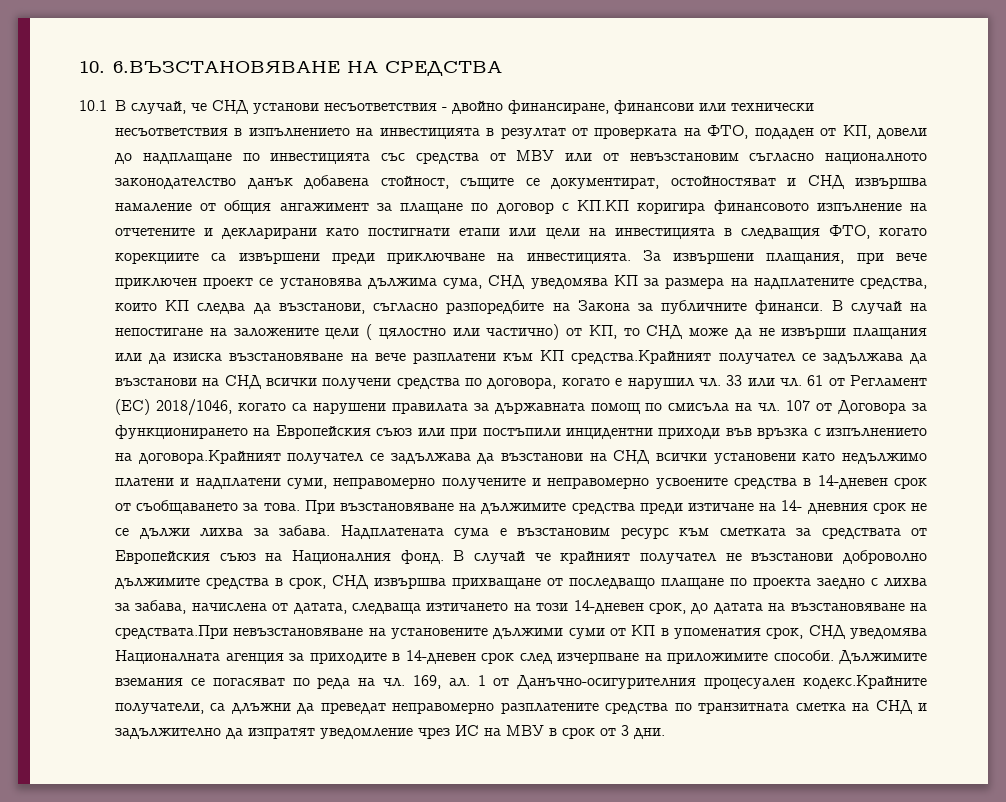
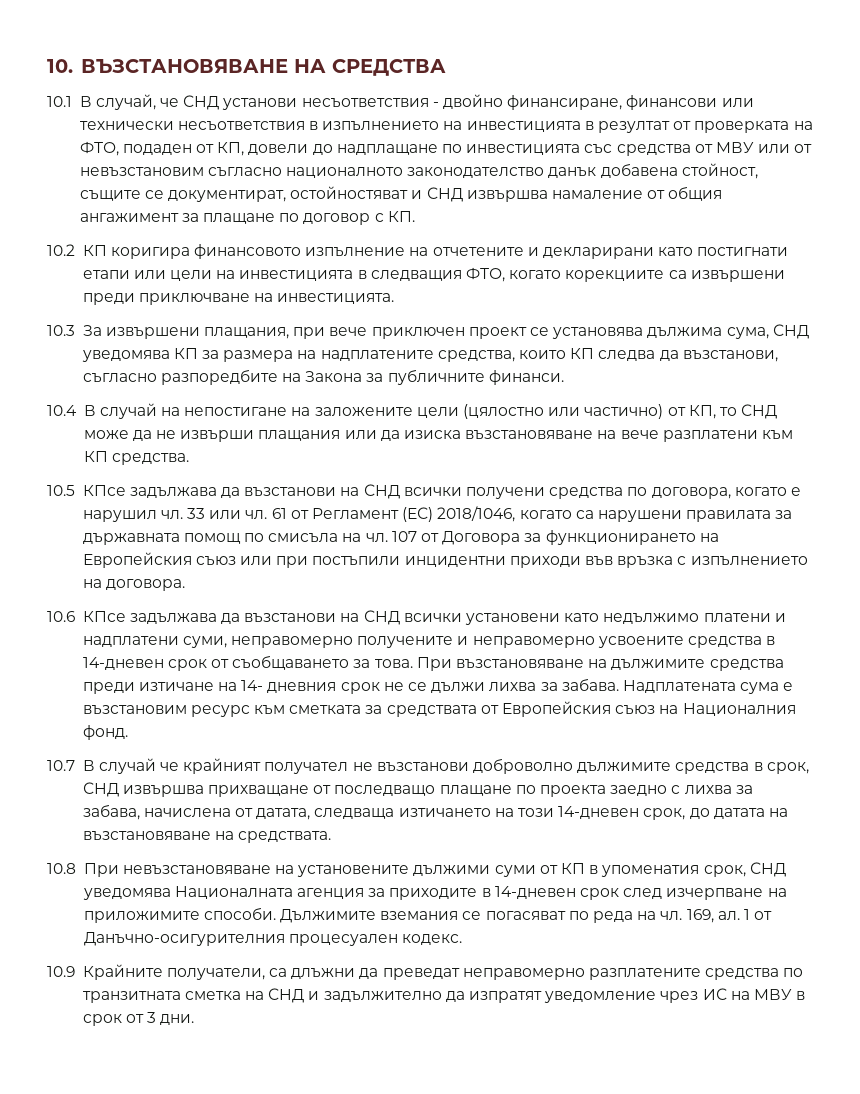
- 10. 6.ВЪЗСТАНОВЯВАНЕ НА СРЕДСТВА
+ 10. ВЪЗСТАНОВЯВАНЕ НА СРЕДСТВА
- 10.1 В случай, че СНД установи несъответствия - двойно финансиране, финансови или технически несъответствия в изпълнението на инвестицията в резултат от проверката на ФТО, подаден от КП, довели до надплащане по инвестицията със средства от МВУ или от невъзстановим съгласно националното законодателство данък добавена стойност, същите се документират, остойностяват и СНД извършва намаление от общия ангажимент за плащане по договор с КП.КП коригира финансовото изпълнение на отчетените и декларирани като постигнати етапи или цели на инвестицията в следващия ФТО, когато корекциите са извършени преди приключване на инвестицията. За извършени плащания, при вече приключен проект се установява дължима сума, СНД уведомява КП за размера на надплатените средства, които КП следва да възстанови, съгласно разпоредбите на Закона за публичните финанси. В случай на непостигане на заложените цели ( цялостно или частично) от КП, то СНД може да не извърши плащания или да изиска възстановяване на вече разплатени към КП средства.Крайният получател се задължава да възстанови на СНД всички получени средства по договора, когато е нарушил чл.
+ 10.1 В случай, че СНД установи несъответствия - двойно финансиране, финансови или технически несъответствия в изпълнението на инвестицията в резултат от проверката на ФТО, подаден от КП, довели до надплащане по инвестицията със средства от МВУ или от невъзстановим съгласно националното законодателство данък добавена стойност, същите се документират, остойностяват и СНД извършва намаление от общия ангажимент за плащане по договор с КП.
+ 10.2 КП коригира финансовото изпълнение на отчетените и декларирани като постигнати етапи или цели на инвестицията в следващия ФТО, когато корекциите са извършени преди приключване на инвестицията.
+ 10.3 За извършени плащания, при вече приключен проект се установява дължима сума, СНД уведомява КП за размера на надплатените средства, които КП следва да възстанови, съгласно разпоредбите на Закона за публичните финанси.
+ 10.4 В случай на непостигане на заложените цели (цялостно или частично) от КП, то СНД може да не извърши плащания или да изиска възстановяване на вече разплатени към КП средства.
+ 10.5 КПсе задължава да възстанови на СНД всички получени средства по договора, когато е нарушил чл.
- 107 от Договора за функционирането на Европейския съюз или при постъпили инцидентни приходи във връзка с изпълнението на договора.Крайният получател се задължава да възстанови на СНД всички установени като недължимо платени и надплатени суми, неправомерно получените и неправомерно усвоените средства в 14-дневен срок от съобщаването за това.
+ 107 от Договора за функционирането на Европейския съюз или при постъпили инцидентни приходи във връзка с изпълнението на договора.
+ 10.6 КПсе задължава да възстанови на СНД всички установени като недължимо платени и надплатени суми, неправомерно получените и неправомерно усвоените средства в 14-дневен срок от съобщаването за това.
- Надплатената сума е възстановим ресурс към сметката за средствата от Европейския съюз на Националния фонд. В случай че крайният получател не възстанови доброволно дължимите средства в срок, СНД извършва прихващане от последващо плащане по проекта заедно с лихва за забава, начислена от датата, следваща изтичането на този 14-дневен срок, до датата на възстановяване на средствата.При невъзстановяване на установените дължими суми от КП в упоменатия срок, СНД уведомява Националната агенция за приходите в 14-дневен срок след изчерпване на приложимите способи.
+ Надплатената сума е възстановим ресурс към сметката за средствата от Европейския съюз на Националния фонд.
+ 10.7 В случай че крайният получател не възстанови доброволно дължимите средства в срок, СНД извършва прихващане от последващо плащане по проекта заедно с лихва за забава, начислена от датата, следваща изтичането на този 14-дневен срок, до датата на възстановяване на средствата.
+ 10.8 При невъзстановяване на установените дължими суми от КП в упоменатия срок, СНД уведомява Националната агенция за приходите в 14-дневен срок след изчерпване на приложимите способи.
- 1 от Данъчно-осигурителния процесуален кодекс.Крайните получатели, са длъжни да преведат неправомерно разплатените средства по транзитната сметка на СНД и задължително да изпратят уведомление чрез ИС на МВУ в срок от 3 дни.
+ 1 от Данъчно-осигурителния процесуален кодекс.
+ 10.9 Крайните получатели, са длъжни да преведат неправомерно разплатените средства по транзитната сметка на СНД и задължително да изпратят уведомление чрез ИС на МВУ в срок от 3 дни.

